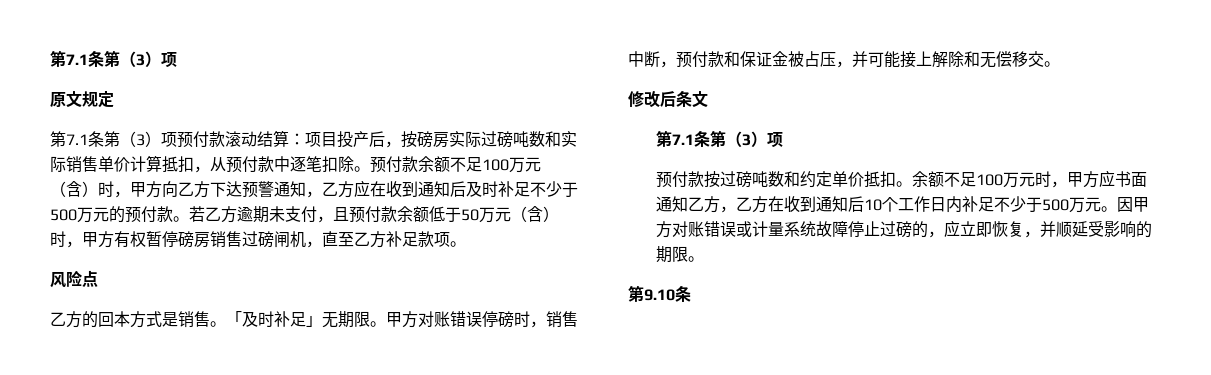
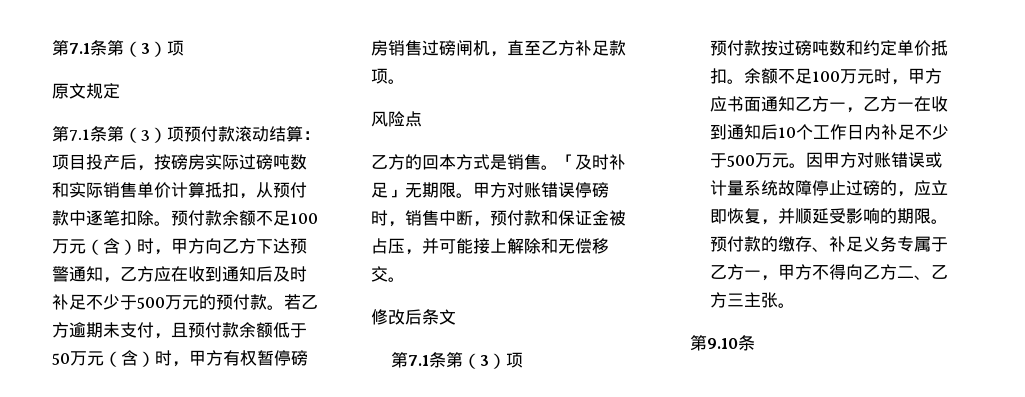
- 余额不足100万元时，甲方应书面通知乙方，乙方在收到通知后10个工作日内补足不少于500万元。
+ 余额不足100万元时，甲方应书面通知乙方一，乙方一在收到通知后10个工作日内补足不少于500万元。
+ 预付款的缴存、补足义务专属于乙方一，甲方不得向乙方二、乙方三主张。

